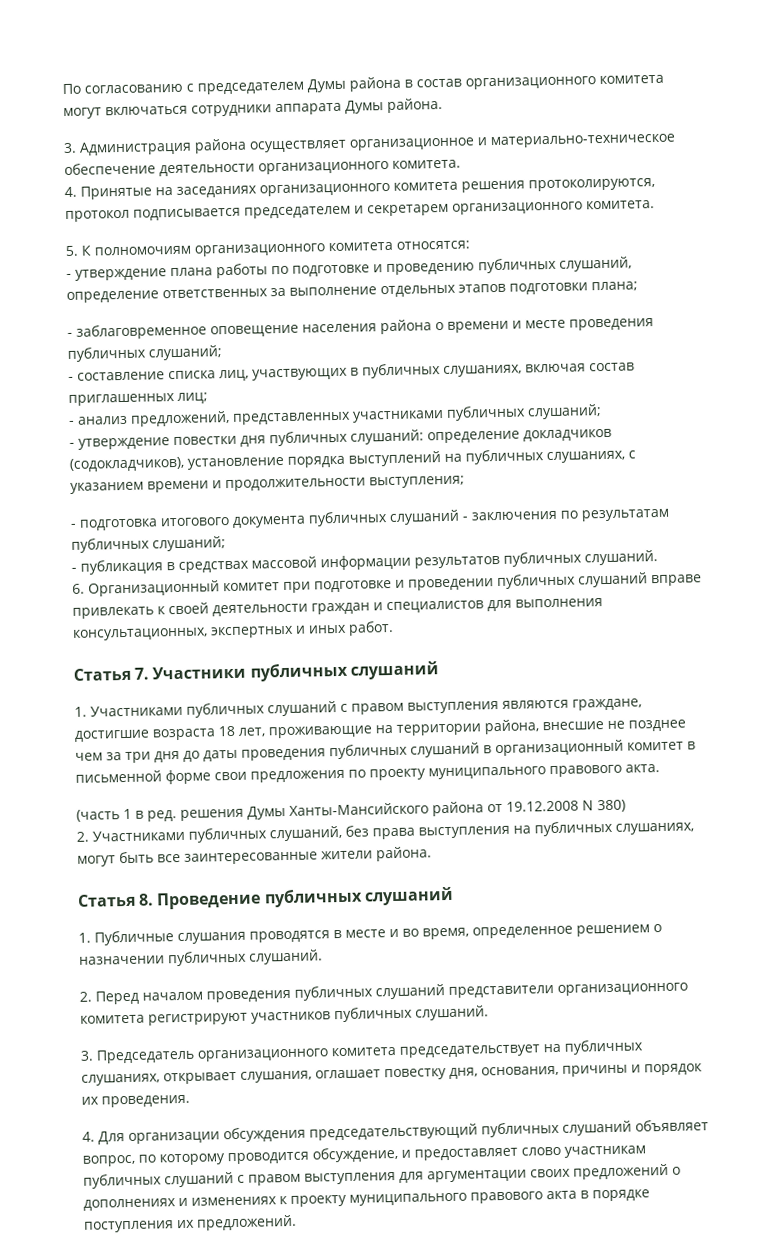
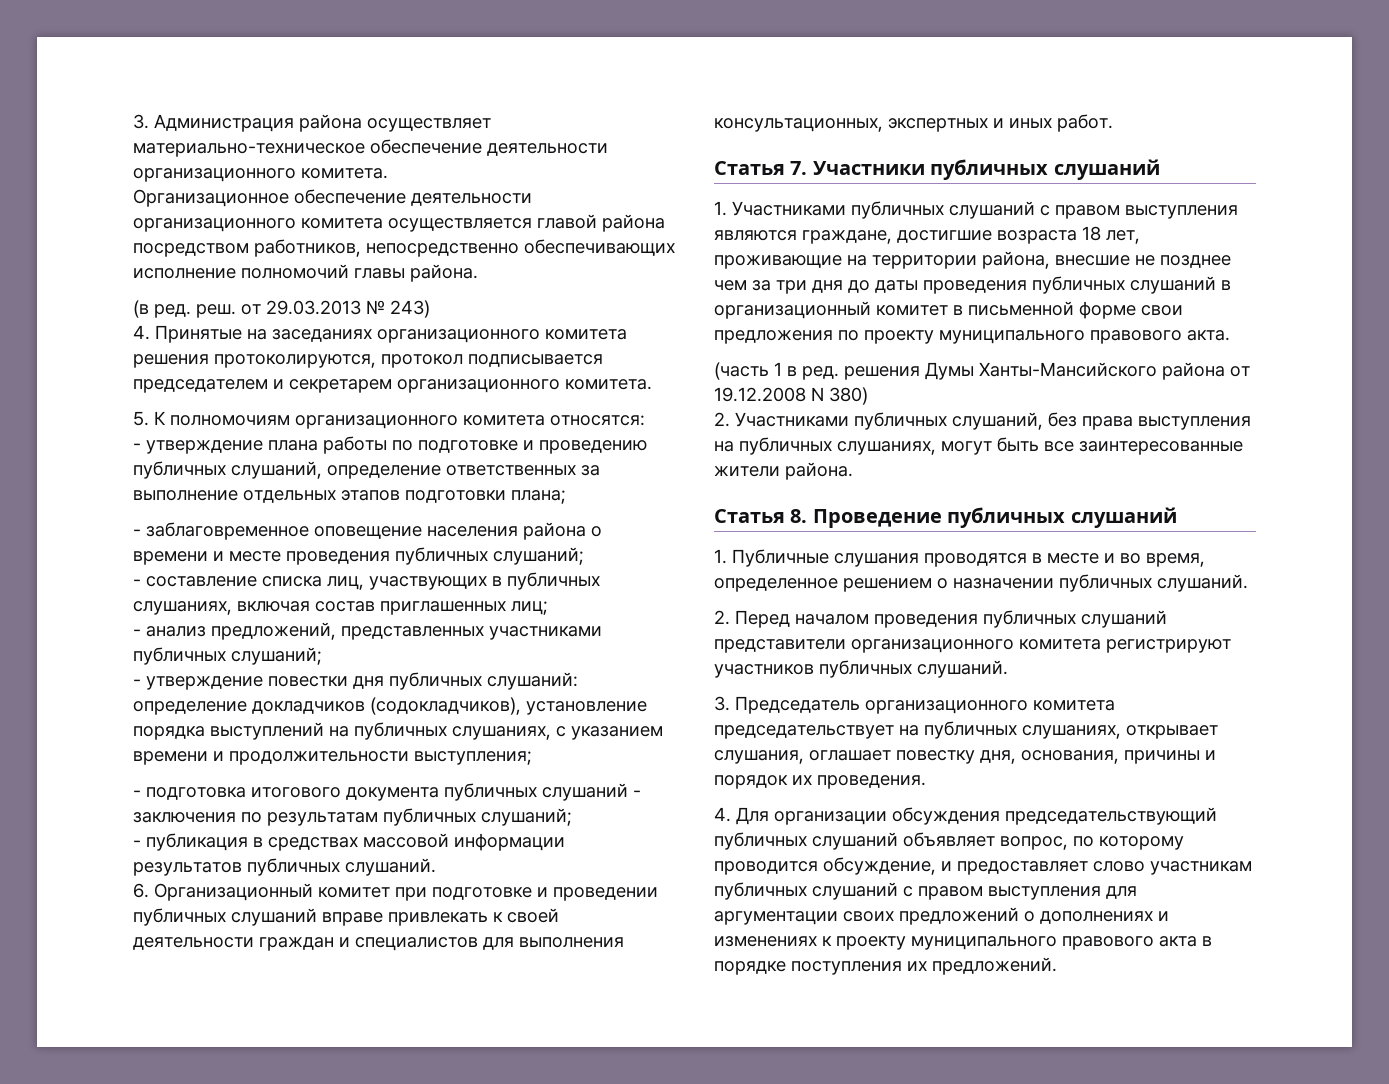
- По согласованию с председателем Думы района в состав организационного комитета могут включаться сотрудники аппарата Думы района.
- 3. Администрация района осуществляет организационное и материально-техническое обеспечение деятельности организационного комитета.
+ 3. Администрация района осуществляет материально-техническое обеспечение деятельности организационного комитета.
+ Организационное обеспечение деятельности организационного комитета осуществляется главой района посредством работников, непосредственно обеспечивающих исполнение полномочий главы района.
+ (в ред. реш. от 29.03.2013 № 243)

